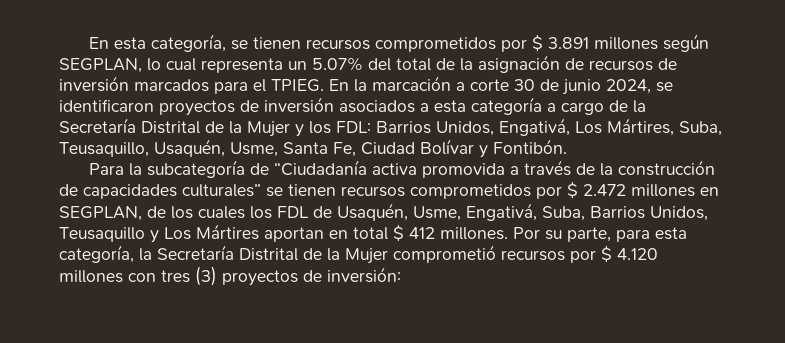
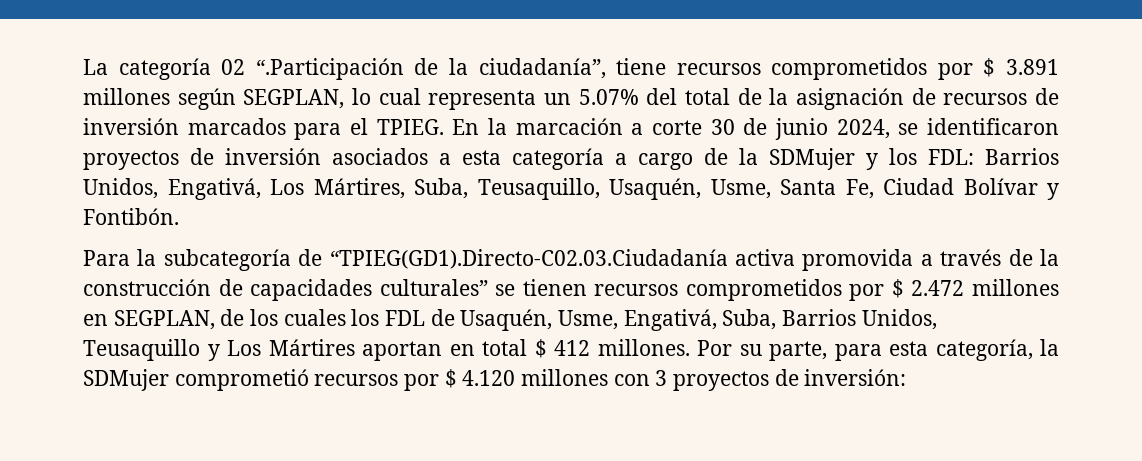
- En esta categoría, se tienen recursos comprometidos por $ 3.891 millones según SEGPLAN, lo cual representa un 5.07% del total de la asignación de recursos de inversión marcados para el TPIEG.
+ La categoría 02 “.Participación de la ciudadanía”, tiene recursos comprometidos por $ 3.891 millones según SEGPLAN, lo cual representa un 5.07% del total de la asignación de recursos de inversión marcados para el TPIEG.
- En la marcación a corte 30 de junio 2024, se identificaron proyectos de inversión asociados a esta categoría a cargo de la Secretaría Distrital de la Mujer y los FDL: Barrios Unidos, Engativá, Los Mártires, Suba, Teusaquillo, Usaquén, Usme, Santa Fe, Ciudad Bolívar y Fontibón.
+ En la marcación a corte 30 de junio 2024, se identificaron proyectos de inversión asociados a esta categoría a cargo de la SDMujer y los FDL: Barrios Unidos, Engativá, Los Mártires, Suba, Teusaquillo, Usaquén, Usme, Santa Fe, Ciudad Bolívar y Fontibón.
- Para la subcategoría de “Ciudadanía activa promovida a través de la construcción de capacidades culturales” se tienen recursos comprometidos por $ 2.472 millones en SEGPLAN, de los cuales los FDL de Usaquén, Usme, Engativá, Suba, Barrios Unidos, Teusaquillo y Los Mártires aportan en total $ 412 millones.
+ Para la subcategoría de “TPIEG(GD1).Directo-C02.03.Ciudadanía activa promovida a través de la construcción de capacidades culturales” se tienen recursos comprometidos por $ 2.472 millones en SEGPLAN, de los cuales los FDL de Usaquén, Usme, Engativá, Suba, Barrios Unidos, Teusaquillo y Los Mártires aportan en total $ 412 millones.
- Por su parte, para esta categoría, la Secretaría Distrital de la Mujer comprometió recursos por $ 4.120 millones con tres (3) proyectos de inversión:
+ Por su parte, para esta categoría, la SDMujer comprometió recursos por $ 4.120 millones con 3 proyectos de inversión:

